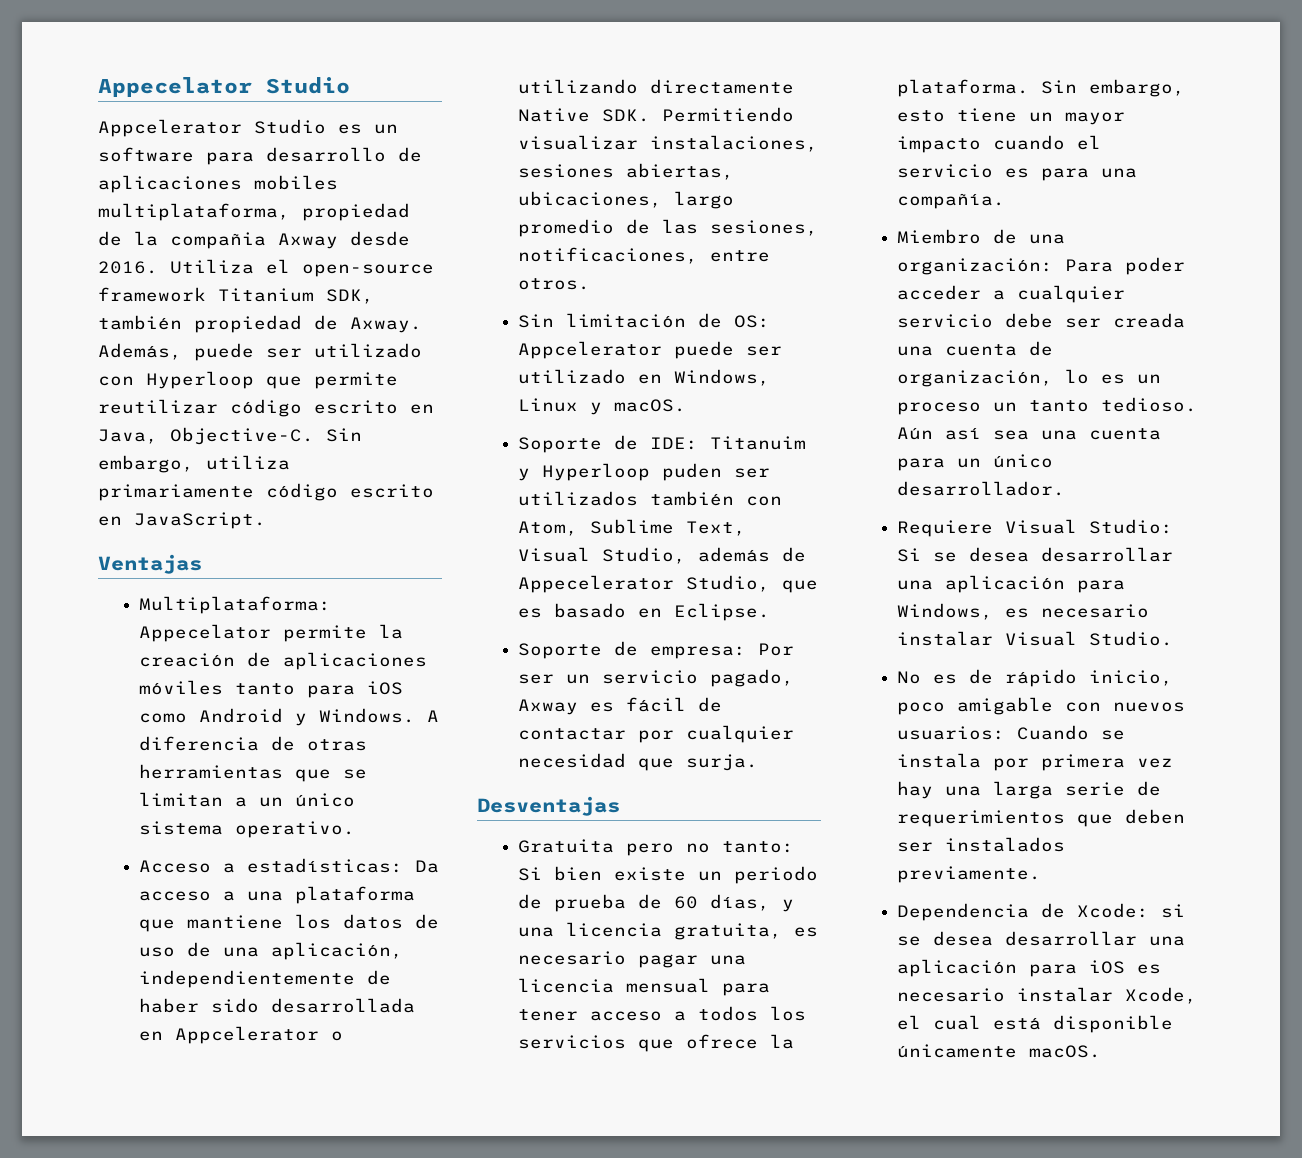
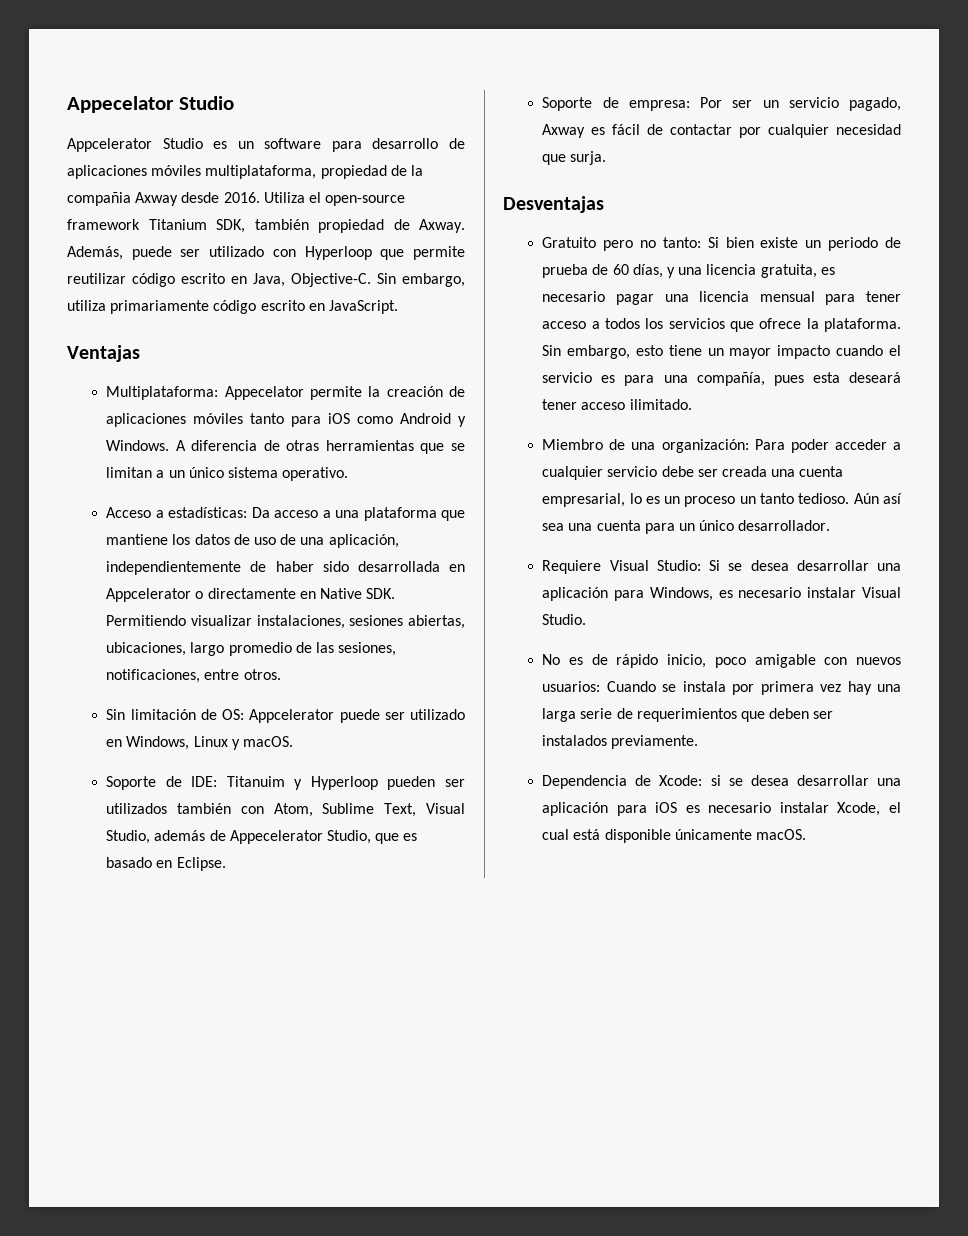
- Appcelerator Studio es un software para desarrollo de aplicaciones mobiles multiplataforma, propiedad de la compañia Axway desde 2016.
+ Appcelerator Studio es un software para desarrollo de aplicaciones móviles multiplataforma, propiedad de la compañia Axway desde 2016.
- Acceso a estadísticas: Da acceso a una plataforma que mantiene los datos de uso de una aplicación, independientemente de haber sido desarrollada en Appcelerator o utilizando directamente Native SDK. Permitiendo visualizar instalaciones, sesiones abiertas, ubicaciones, largo promedio de las sesiones, notificaciones, entre otros.
+ Acceso a estadísticas: Da acceso a una plataforma que mantiene los datos de uso de una aplicación, independientemente de haber sido desarrollada en Appcelerator o directamente en Native SDK. Permitiendo visualizar instalaciones, sesiones abiertas, ubicaciones, largo promedio de las sesiones, notificaciones, entre otros.
- Soporte de IDE: Titanuim y Hyperloop puden ser utilizados también con Atom, Sublime Text, Visual Studio, además de Appecelerator Studio, que es basado en Eclipse.
+ Soporte de IDE: Titanuim y Hyperloop pueden ser utilizados también con Atom, Sublime Text, Visual Studio, además de Appecelerator Studio, que es basado en Eclipse.
- Gratuita pero no tanto: Si bien existe un periodo de prueba de 60 días, y una licencia gratuita, es necesario pagar una licencia mensual para tener acceso a todos los servicios que ofrece la plataforma.
+ Gratuito pero no tanto: Si bien existe un periodo de prueba de 60 días, y una licencia gratuita, es necesario pagar una licencia mensual para tener acceso a todos los servicios que ofrece la plataforma.
- Sin embargo, esto tiene un mayor impacto cuando el servicio es para una compañía.
+ Sin embargo, esto tiene un mayor impacto cuando el servicio es para una compañía, pues esta deseará tener acceso ilimitado.
- Miembro de una organización: Para poder acceder a cualquier servicio debe ser creada una cuenta de organización, lo es un proceso un tanto tedioso.
+ Miembro de una organización: Para poder acceder a cualquier servicio debe ser creada una cuenta empresarial, lo es un proceso un tanto tedioso.

